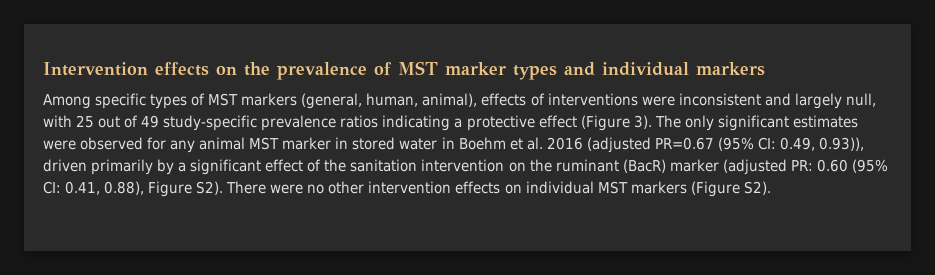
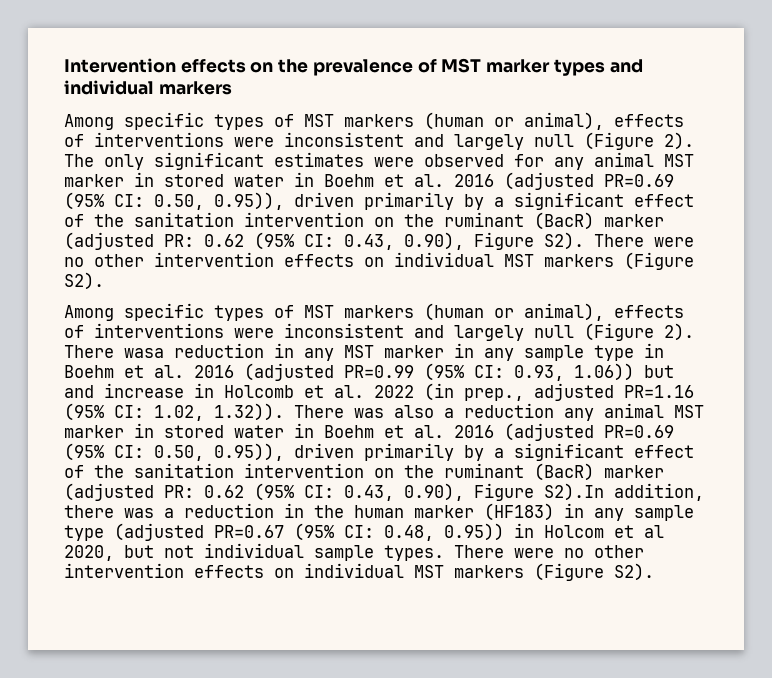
  Intervention effects on the prevalence of MST marker types and individual markers
- Among specific types of MST markers (general, human, animal), effects of interventions were inconsistent and largely null, with 25 out of 49 study-specific prevalence ratios indicating a protective effect (Figure 3).
+ Among specific types of MST markers (human or animal), effects of interventions were inconsistent and largely null (Figure 2).
- The only significant estimates were observed for any animal MST marker in stored water in Boehm et al. 2016 (adjusted PR=0.67 (95% CI: 0.49, 0.93)), driven primarily by a significant effect of the sanitation intervention on the ruminant (BacR) marker (adjusted PR: 0.60 (95% CI: 0.41, 0.88), Figure S2). There were no other intervention effects on individual MST markers (Figure S2).
+ The only significant estimates were observed for any animal MST marker in stored water in Boehm et al. 2016 (adjusted PR=0.69 (95% CI: 0.50, 0.95)), driven primarily by a significant effect of the sanitation intervention on the ruminant (BacR) marker (adjusted PR: 0.62 (95% CI: 0.43, 0.90), Figure S2). There were no other intervention effects on individual MST markers (Figure S2).
+ Among specific types of MST markers (human or animal), effects of interventions were inconsistent and largely null (Figure 2). There wasa reduction in any MST marker in any sample type in Boehm et al. 2016 (adjusted PR=0.99 (95% CI: 0.93, 1.06)) but and increase in Holcomb et al. 2022 (in prep., adjusted PR=1.16 (95% CI: 1.02, 1.32)). There was also a reduction any animal MST marker in stored water in Boehm et al. 2016 (adjusted PR=0.69 (95% CI: 0.50, 0.95)), driven primarily by a significant effect of the sanitation intervention on the ruminant (BacR) marker (adjusted PR: 0.62 (95% CI: 0.43, 0.90), Figure S2).In addition, there was a reduction in the human marker (HF183) in any sample type (adjusted PR=0.67 (95% CI: 0.48, 0.95)) in Holcom et al 2020, but not individual sample types. There were no other intervention effects on individual MST markers (Figure S2).

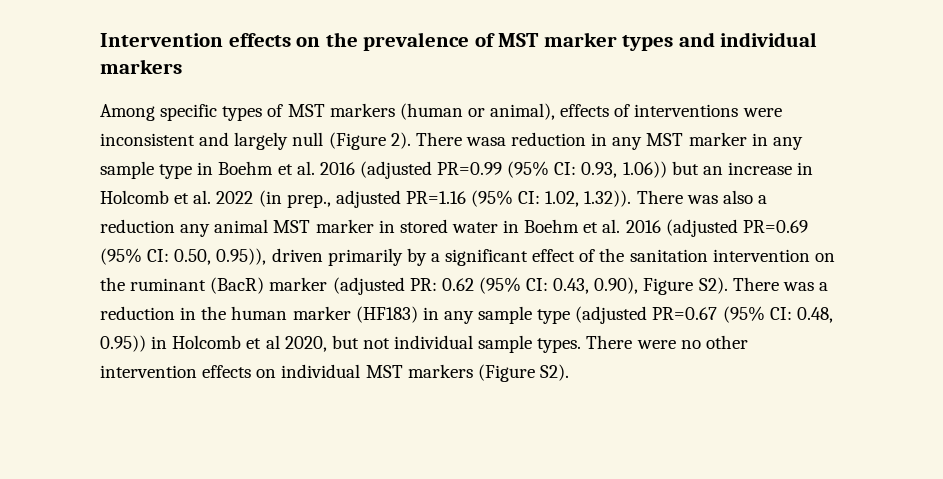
- Among specific types of MST markers (human or animal), effects of interventions were inconsistent and largely null (Figure 2). The only significant estimates were observed for any animal MST marker in stored water in Boehm et al. 2016 (adjusted PR=0.69 (95% CI: 0.50, 0.95)), driven primarily by a significant effect of the sanitation intervention on the ruminant (BacR) marker (adjusted PR: 0.62 (95% CI: 0.43, 0.90), Figure S2). There were no other intervention effects on individual MST markers (Figure S2).
- 0.93, 1.06)) but and increase in Holcomb et al. 2022 (in prep., adjusted PR=1.16 (95% CI:
+ 0.93, 1.06)) but an increase in Holcomb et al. 2022 (in prep., adjusted PR=1.16 (95% CI:
- 0.43, 0.90), Figure S2).In addition, there was a reduction in the human marker (HF183) in any sample type (adjusted PR=0.67 (95% CI:
+ 0.43, 0.90), Figure S2). There was a reduction in the human marker (HF183) in any sample type (adjusted PR=0.67 (95% CI:
- 0.48, 0.95)) in Holcom et al 2020, but not individual sample types.
+ 0.48, 0.95)) in Holcomb et al 2020, but not individual sample types.

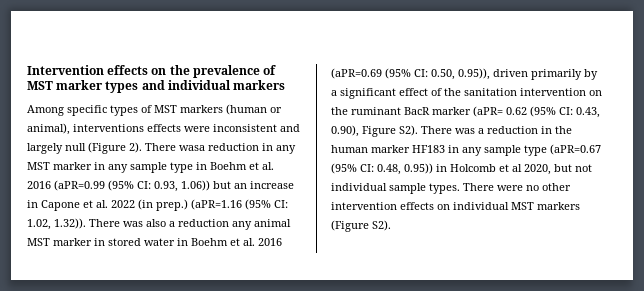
- Among specific types of MST markers (human or animal), effects of interventions were inconsistent and largely null (Figure 2).
+ Among specific types of MST markers (human or animal), interventions effects were inconsistent and largely null (Figure 2).
- There wasa reduction in any MST marker in any sample type in Boehm et al. 2016 (adjusted PR=0.99 (95% CI:
+ There wasa reduction in any MST marker in any sample type in Boehm et al. 2016 (aPR=0.99 (95% CI:
- 0.93, 1.06)) but an increase in Holcomb et al. 2022 (in prep., adjusted PR=1.16 (95% CI:
+ 0.93, 1.06)) but an increase in Capone et al. 2022 (in prep.) (aPR=1.16 (95% CI:
- 1.02, 1.32)). There was also a reduction any animal MST marker in stored water in Boehm et al. 2016 (adjusted PR=0.69 (95% CI:
+ 1.02, 1.32)). There was also a reduction any animal MST marker in stored water in Boehm et al. 2016 (aPR=0.69 (95% CI:
- 0.50, 0.95)), driven primarily by a significant effect of the sanitation intervention on the ruminant (BacR) marker (adjusted PR: 0.62 (95% CI:
+ 0.50, 0.95)), driven primarily by a significant effect of the sanitation intervention on the ruminant BacR marker (aPR= 0.62 (95% CI:
- 0.43, 0.90), Figure S2). There was a reduction in the human marker (HF183) in any sample type (adjusted PR=0.67 (95% CI:
+ 0.43, 0.90), Figure S2). There was a reduction in the human marker HF183 in any sample type (aPR=0.67 (95% CI:

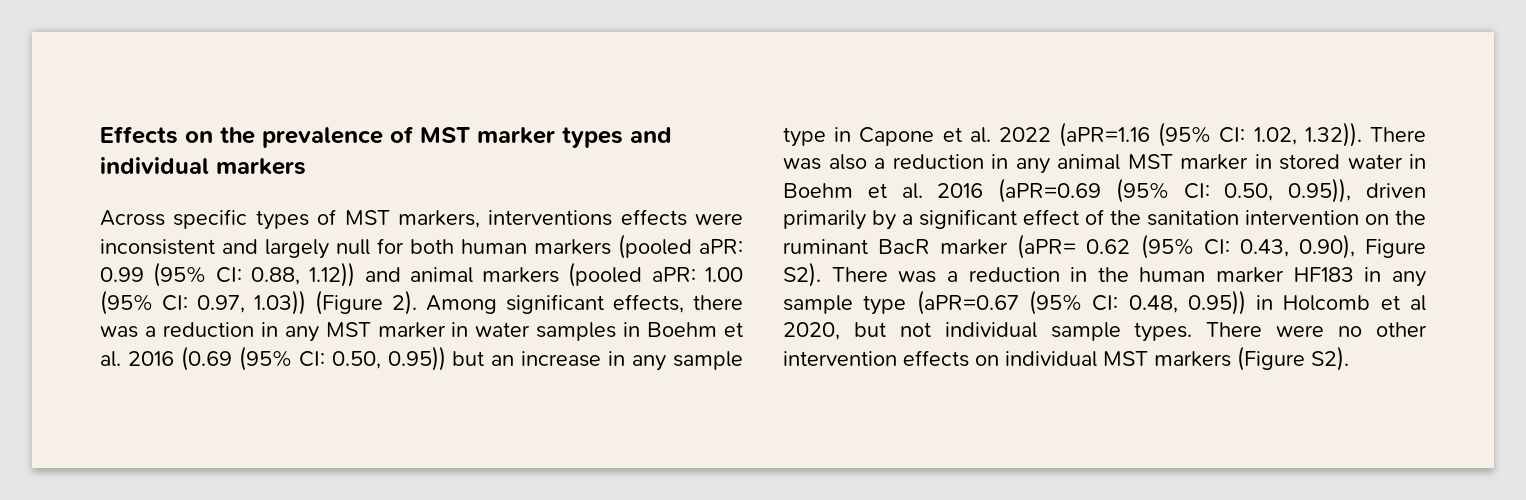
- Intervention effects on the prevalence of MST marker types and individual markers
+ Effects on the prevalence of MST marker types and individual markers
- Among specific types of MST markers (human or animal), interventions effects were inconsistent and largely null (Figure 2). There wasa reduction in any MST marker in any sample type in Boehm et al. 2016 (aPR=0.99 (95% CI: 0.93, 1.06)) but an increase in Capone et al. 2022 (in prep.) (aPR=1.16 (95% CI:
+ Across specific types of MST markers, interventions effects were inconsistent and largely null for both human markers (pooled aPR: 0.99 (95% CI: 0.88, 1.12)) and animal markers (pooled aPR: 1.00 (95% CI: 0.97, 1.03)) (Figure 2). Among significant effects, there was a reduction in any MST marker in water samples in Boehm et al. 2016 (0.69 (95% CI: 0.50, 0.95)) but an increase in any sample type in Capone et al. 2022 (aPR=1.16 (95% CI:
- 1.02, 1.32)). There was also a reduction any animal MST marker in stored water in Boehm et al. 2016 (aPR=0.69 (95% CI:
+ 1.02, 1.32)). There was also a reduction in any animal MST marker in stored water in Boehm et al. 2016 (aPR=0.69 (95% CI:

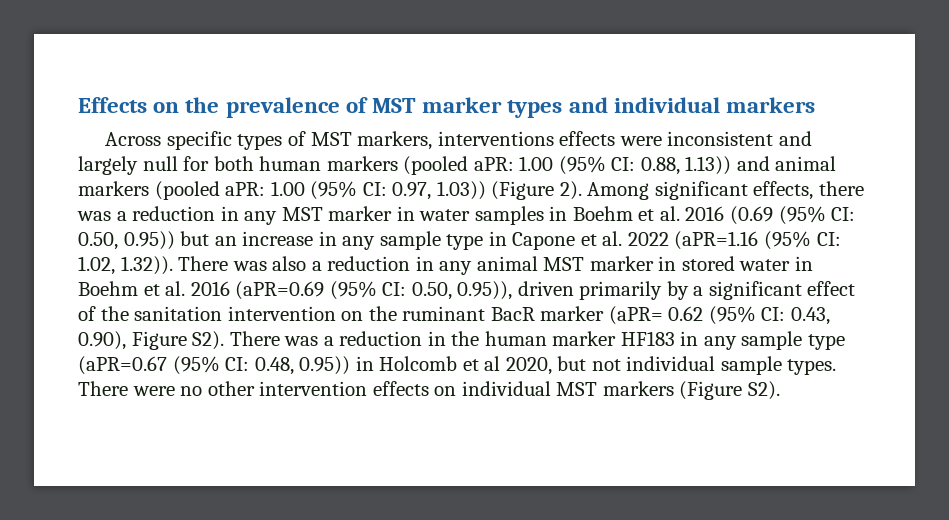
- Across specific types of MST markers, interventions effects were inconsistent and largely null for both human markers (pooled aPR: 0.99 (95% CI: 0.88, 1.12)) and animal markers (pooled aPR: 1.00 (95% CI: 0.97, 1.03)) (Figure 2).
+ Across specific types of MST markers, interventions effects were inconsistent and largely null for both human markers (pooled aPR: 1.00 (95% CI: 0.88, 1.13)) and animal markers (pooled aPR: 1.00 (95% CI: 0.97, 1.03)) (Figure 2).

